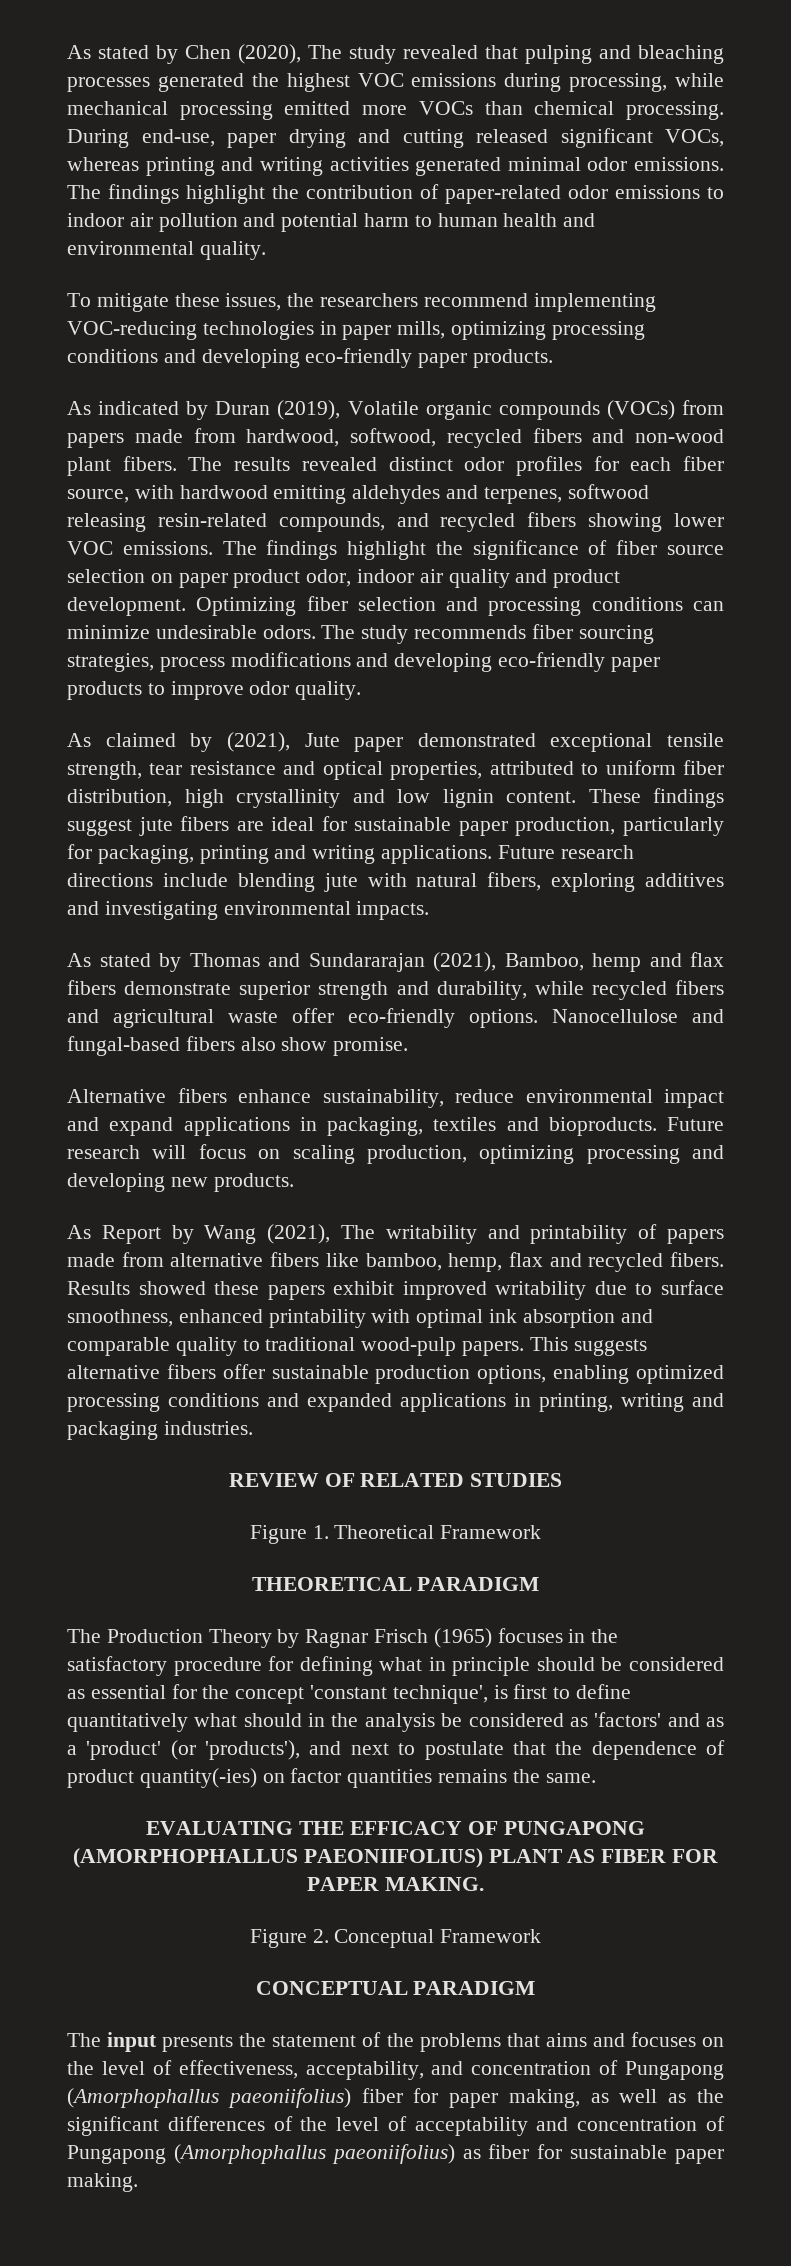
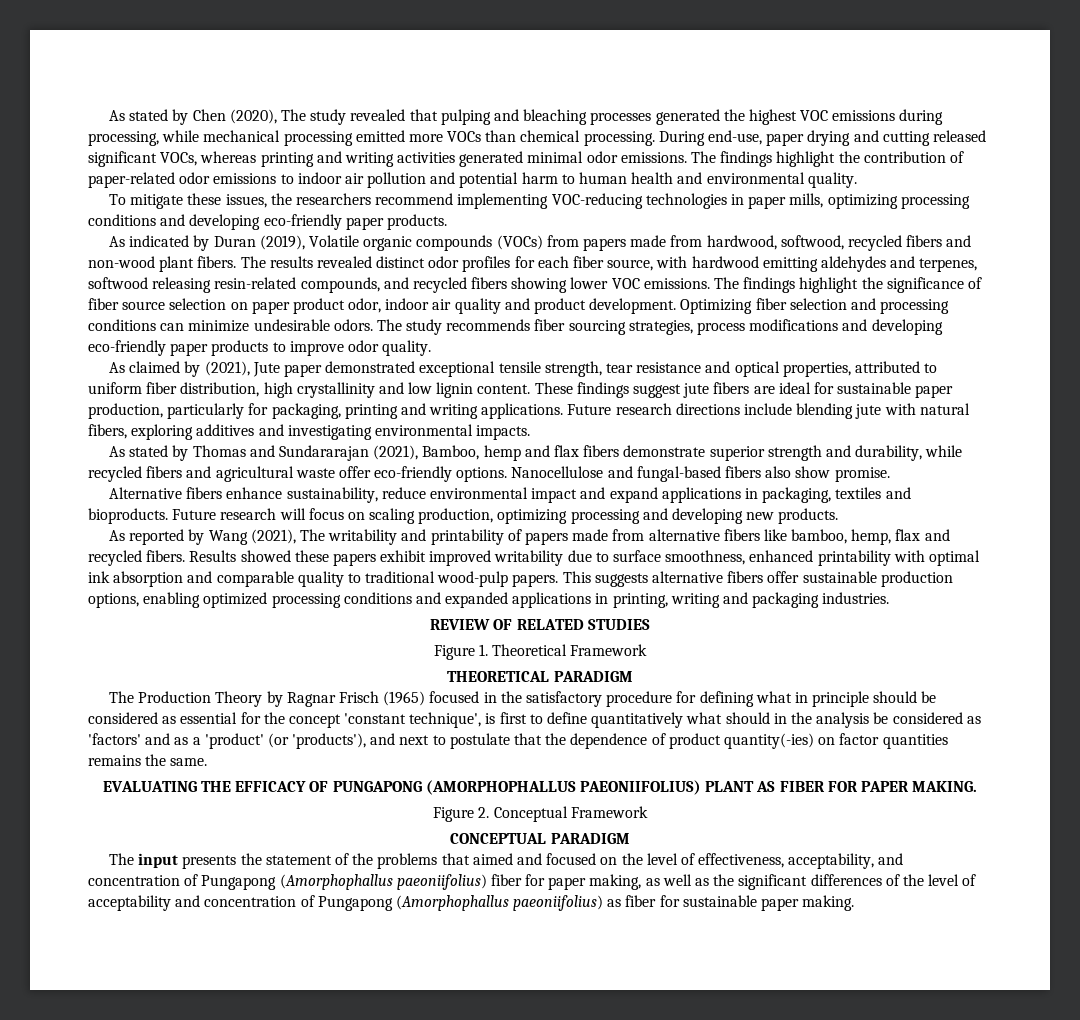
- As Report by Wang (2021), The writability and printability of papers made from alternative fibers like bamboo, hemp, flax and recycled fibers.
+ As reported by Wang (2021), The writability and printability of papers made from alternative fibers like bamboo, hemp, flax and recycled fibers.
- The Production Theory by Ragnar Frisch (1965) focuses in the satisfactory procedure for defining what in principle should be considered as essential for the concept 'constant technique', is first to define quantitatively what should in the analysis be considered as 'factors' and as a 'product' (or 'products'), and next to postulate that the dependence of product quantity(-ies) on factor quantities remains the same.
+ The Production Theory by Ragnar Frisch (1965) focused in the satisfactory procedure for defining what in principle should be considered as essential for the concept 'constant technique', is first to define quantitatively what should in the analysis be considered as 'factors' and as a 'product' (or 'products'), and next to postulate that the dependence of product quantity(-ies) on factor quantities remains the same.
- The input presents the statement of the problems that aims and focuses on the level of effectiveness, acceptability, and concentration of Pungapong (Amorphophallus paeoniifolius) fiber for paper making, as well as the significant differences of the level of acceptability and concentration of Pungapong (Amorphophallus paeoniifolius) as fiber for sustainable paper making.
+ The input presents the statement of the problems that aimed and focused on the level of effectiveness, acceptability, and concentration of Pungapong (Amorphophallus paeoniifolius) fiber for paper making, as well as the significant differences of the level of acceptability and concentration of Pungapong (Amorphophallus paeoniifolius) as fiber for sustainable paper making.

